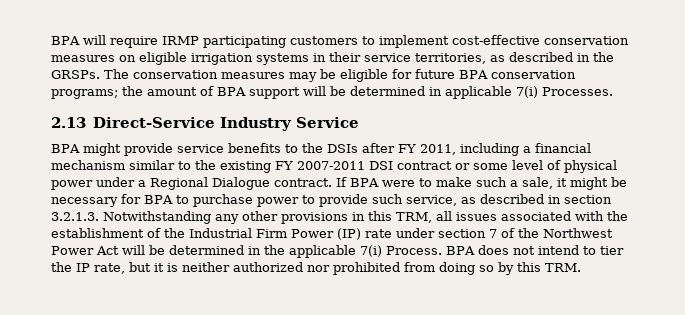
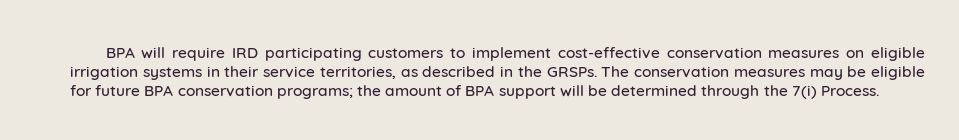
- BPA will require IRMP participating customers to implement cost-effective conservation measures on eligible irrigation systems in their service territories, as described in the GRSPs.
+ BPA will require IRD participating customers to implement cost-effective conservation measures on eligible irrigation systems in their service territories, as described in the GRSPs.
- The conservation measures may be eligible for future BPA conservation programs; the amount of BPA support will be determined in applicable 7(i) Processes.
- 2.13 Direct-Service Industry Service
- BPA might provide service benefits to the DSIs after FY 2011, including a financial mechanism similar to the existing FY 2007-2011 DSI contract or some level of physical power under a Regional Dialogue contract. If BPA were to make such a sale, it might be necessary for BPA to purchase power to provide such service, as described in section 3.2.1.3. Notwithstanding any other provisions in this TRM, all issues associated with the establishment of the Industrial Firm Power (IP) rate under section 7 of the Northwest Power Act will be determined in the applicable 7(i) Process. BPA does not intend to tier the IP rate, but it is neither authorized nor prohibited from doing so by this TRM.
+ The conservation measures may be eligible for future BPA conservation programs; the amount of BPA support will be determined through the 7(i) Process.

